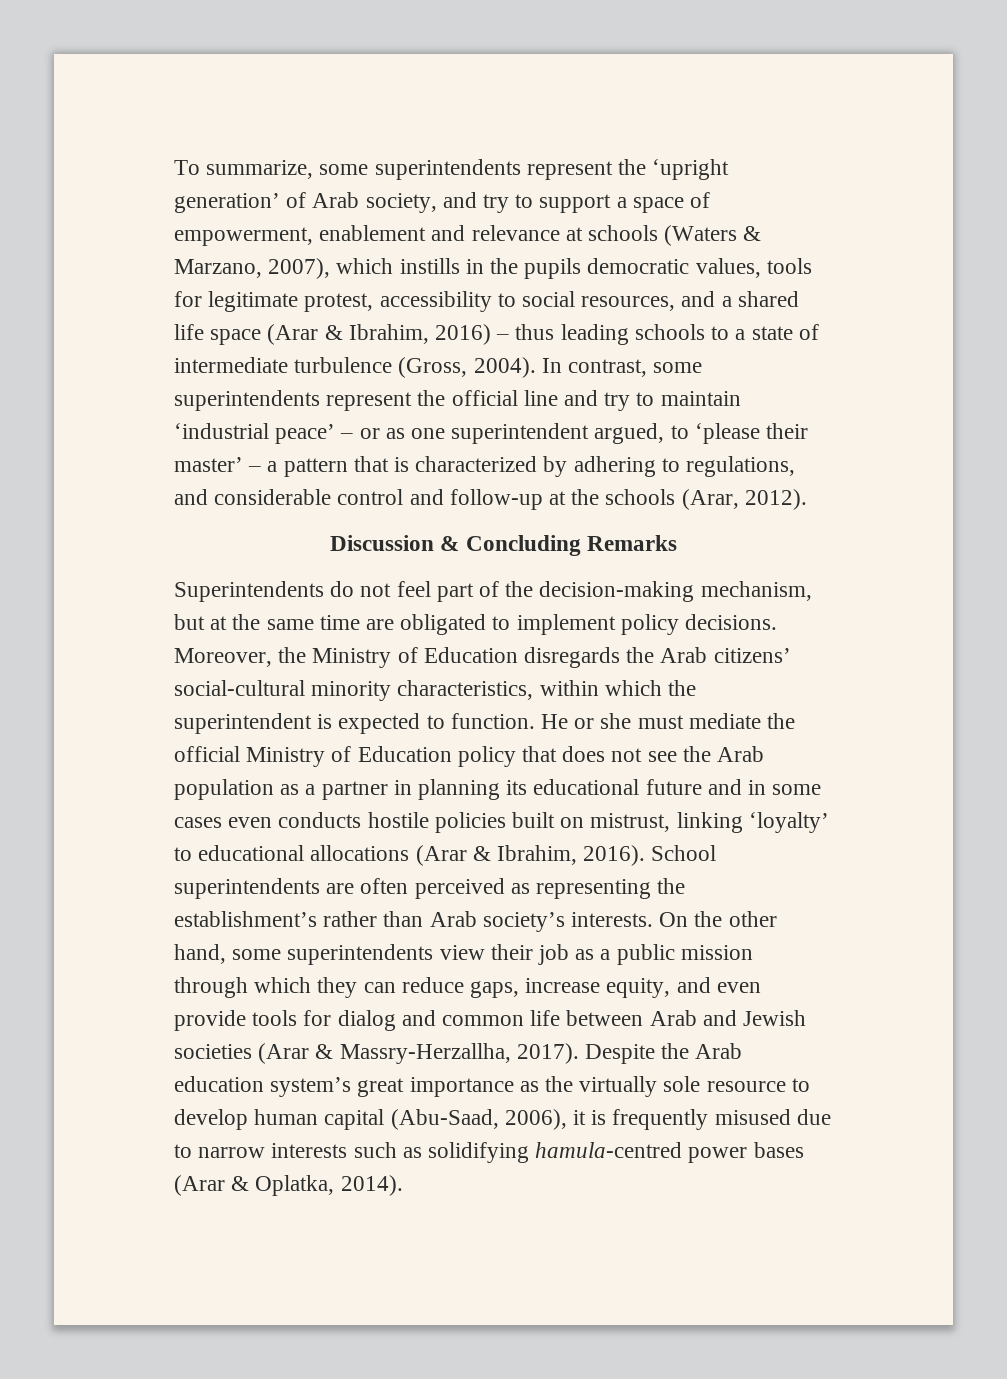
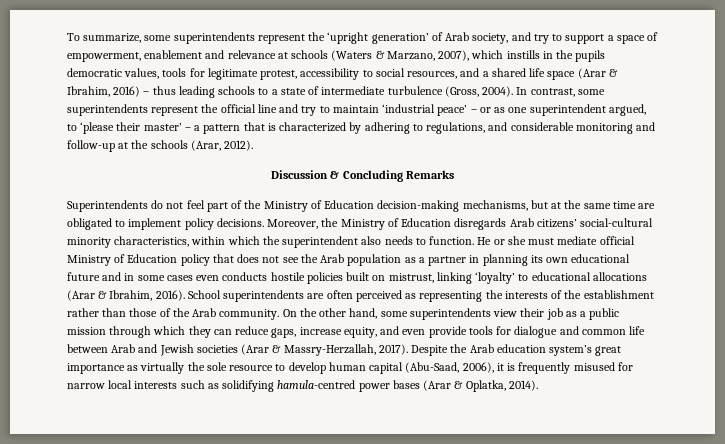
- In contrast, some superintendents represent the official line and try to maintain ‘industrial peace’ – or as one superintendent argued, to ‘please their master’ – a pattern that is characterized by adhering to regulations, and considerable control and follow-up at the schools (Arar, 2012).
+ In contrast, some superintendents represent the official line and try to maintain ‘industrial peace’ – or as one superintendent argued, to ‘please their master’ – a pattern that is characterized by adhering to regulations, and considerable monitoring and follow-up at the schools (Arar, 2012).
- Superintendents do not feel part of the decision-making mechanism, but at the same time are obligated to implement policy decisions.
+ Superintendents do not feel part of the Ministry of Education decision-making mechanisms, but at the same time are obligated to implement policy decisions.
- Moreover, the Ministry of Education disregards the Arab citizens’ social-cultural minority characteristics, within which the superintendent is expected to function.
+ Moreover, the Ministry of Education disregards Arab citizens’ social-cultural minority characteristics, within which the superintendent also needs to function.
- He or she must mediate the official Ministry of Education policy that does not see the Arab population as a partner in planning its educational future and in some cases even conducts hostile policies built on mistrust, linking ‘loyalty’ to educational allocations (Arar & Ibrahim, 2016).
+ He or she must mediate official Ministry of Education policy that does not see the Arab population as a partner in planning its own educational future and in some cases even conducts hostile policies built on mistrust, linking ‘loyalty’ to educational allocations (Arar & Ibrahim, 2016).
- School superintendents are often perceived as representing the establishment’s rather than Arab society’s interests.
+ School superintendents are often perceived as representing the interests of the establishment rather than those of the Arab community.
- On the other hand, some superintendents view their job as a public mission through which they can reduce gaps, increase equity, and even provide tools for dialog and common life between Arab and Jewish societies (Arar & Massry-Herzallha, 2017).
+ On the other hand, some superintendents view their job as a public mission through which they can reduce gaps, increase equity, and even provide tools for dialogue and common life between Arab and Jewish societies (Arar & Massry-Herzallah, 2017).
- Despite the Arab education system’s great importance as the virtually sole resource to develop human capital (Abu-Saad, 2006), it is frequently misused due to narrow interests such as solidifying hamula-centred power bases (Arar & Oplatka, 2014).
+ Despite the Arab education system’s great importance as virtually the sole resource to develop human capital (Abu-Saad, 2006), it is frequently misused for narrow local interests such as solidifying hamula-centred power bases (Arar & Oplatka, 2014).

